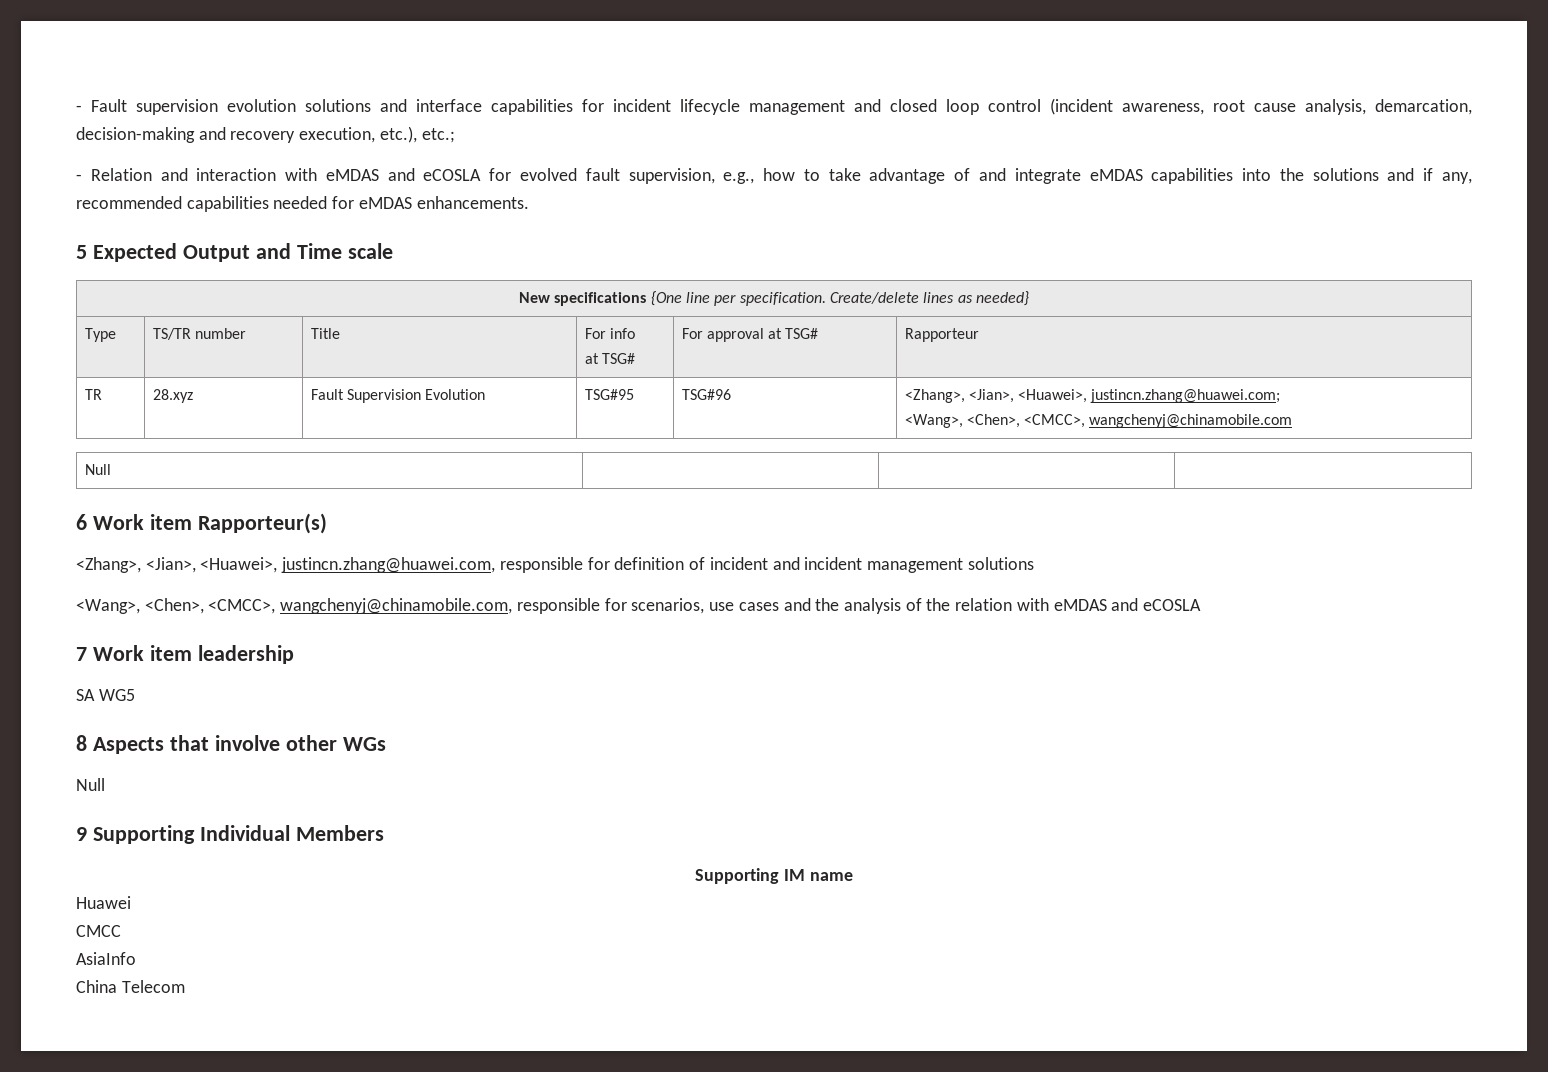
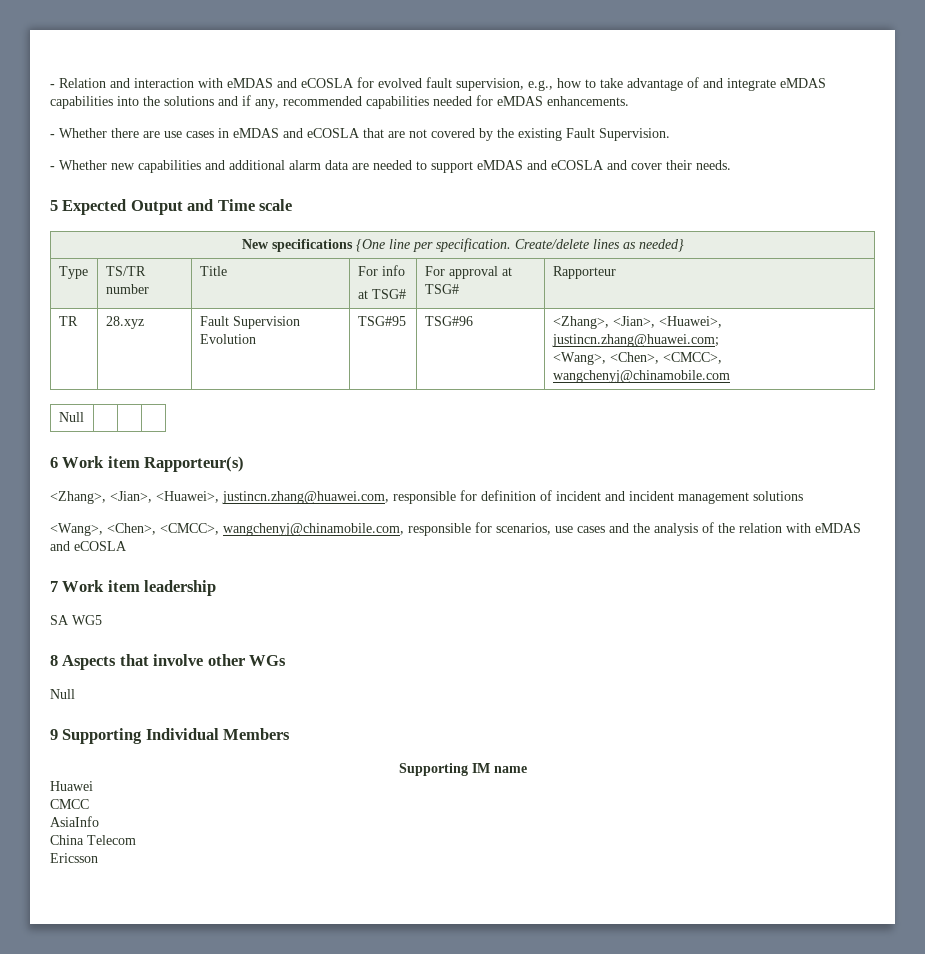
- - Fault supervision evolution solutions and interface capabilities for incident lifecycle management and closed loop control (incident awareness, root cause analysis, demarcation, decision-making and recovery execution, etc.), etc.;
+ - Whether there are use cases in eMDAS and eCOSLA that are not covered by the existing Fault Supervision.
+ - Whether new capabilities and additional alarm data are needed to support eMDAS and eCOSLA and cover their needs.
+ Ericsson

